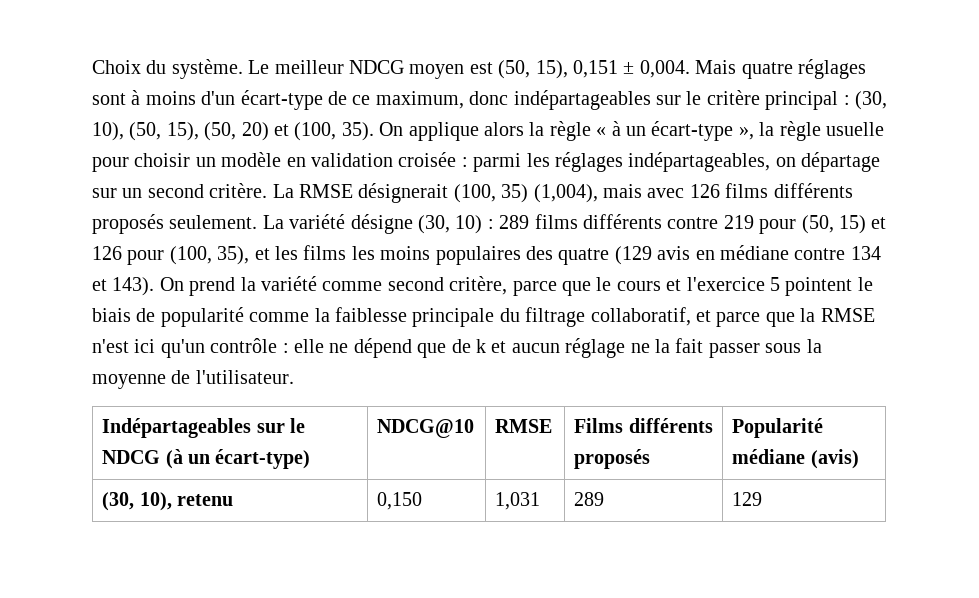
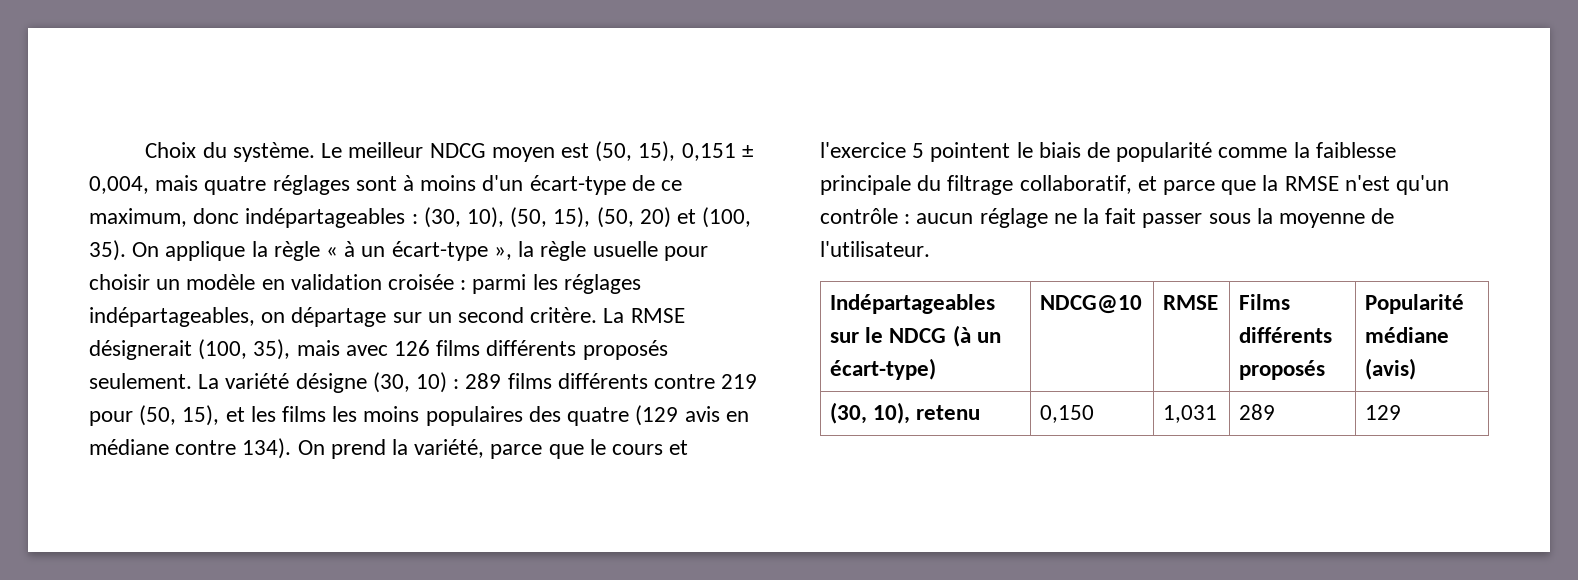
- Le meilleur NDCG moyen est (50, 15), 0,151 ± 0,004. Mais quatre réglages sont à moins d'un écart-type de ce maximum, donc indépartageables sur le critère principal : (30, 10), (50, 15), (50, 20) et (100, 35).
+ Le meilleur NDCG moyen est (50, 15), 0,151 ± 0,004, mais quatre réglages sont à moins d'un écart-type de ce maximum, donc indépartageables : (30, 10), (50, 15), (50, 20) et (100, 35).
- On applique alors la règle « à un écart-type », la règle usuelle pour choisir un modèle en validation croisée : parmi les réglages indépartageables, on départage sur un second critère.
+ On applique la règle « à un écart-type », la règle usuelle pour choisir un modèle en validation croisée : parmi les réglages indépartageables, on départage sur un second critère.
- La RMSE désignerait (100, 35) (1,004), mais avec 126 films différents proposés seulement.
+ La RMSE désignerait (100, 35), mais avec 126 films différents proposés seulement.
- 289 films différents contre 219 pour (50, 15) et 126 pour (100, 35), et les films les moins populaires des quatre (129 avis en médiane contre 134 et 143). On prend la variété comme second critère, parce que le cours et l'exercice 5 pointent le biais de popularité comme la faiblesse principale du filtrage collaboratif, et parce que la RMSE n'est ici qu'un contrôle :
+ 289 films différents contre 219 pour (50, 15), et les films les moins populaires des quatre (129 avis en médiane contre 134). On prend la variété, parce que le cours et l'exercice 5 pointent le biais de popularité comme la faiblesse principale du filtrage collaboratif, et parce que la RMSE n'est qu'un contrôle :
- elle ne dépend que de k et aucun réglage ne la fait passer sous la moyenne de l'utilisateur.
+ aucun réglage ne la fait passer sous la moyenne de l'utilisateur.

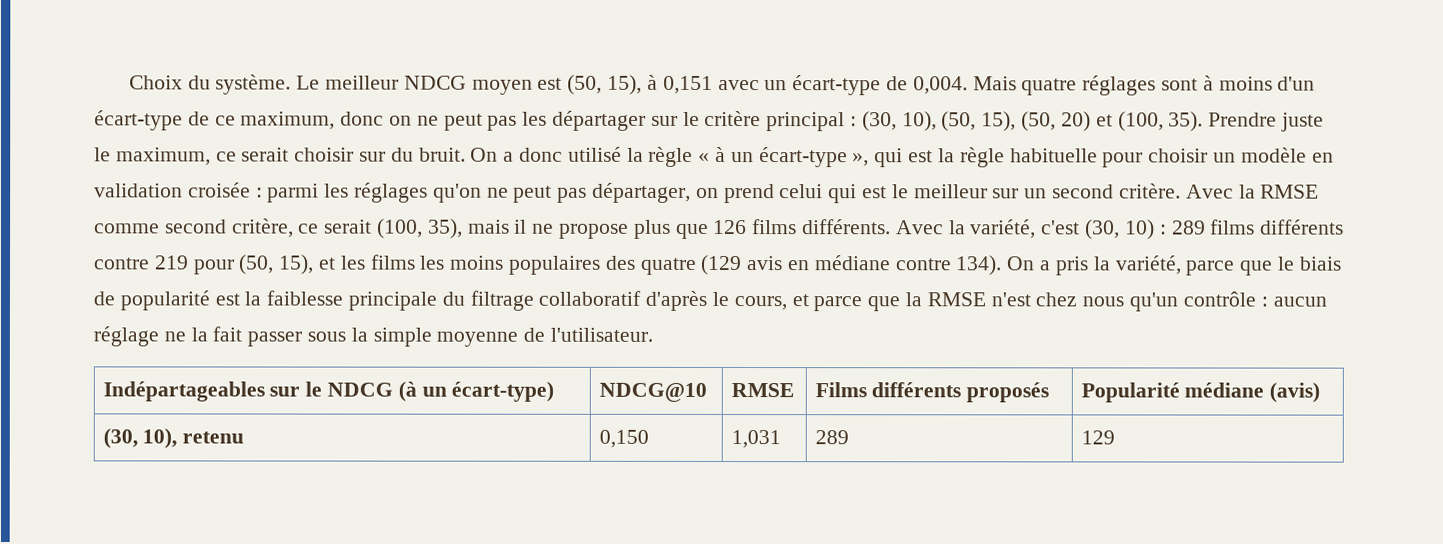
- Le meilleur NDCG moyen est (50, 15), 0,151 ± 0,004, mais quatre réglages sont à moins d'un écart-type de ce maximum, donc indépartageables : (30, 10), (50, 15), (50, 20) et (100, 35).
+ Le meilleur NDCG moyen est (50, 15), à 0,151 avec un écart-type de 0,004. Mais quatre réglages sont à moins d'un écart-type de ce maximum, donc on ne peut pas les départager sur le critère principal : (30, 10), (50, 15), (50, 20) et (100, 35).
- On applique la règle « à un écart-type », la règle usuelle pour choisir un modèle en validation croisée : parmi les réglages indépartageables, on départage sur un second critère. La RMSE désignerait (100, 35), mais avec 126 films différents proposés seulement. La variété désigne (30, 10) : 289 films différents contre 219 pour (50, 15), et les films les moins populaires des quatre (129 avis en médiane contre 134).
+ Prendre juste le maximum, ce serait choisir sur du bruit. On a donc utilisé la règle « à un écart-type », qui est la règle habituelle pour choisir un modèle en validation croisée : parmi les réglages qu'on ne peut pas départager, on prend celui qui est le meilleur sur un second critère. Avec la RMSE comme second critère, ce serait (100, 35), mais il ne propose plus que 126 films différents. Avec la variété, c'est (30, 10) : 289 films différents contre 219 pour (50, 15), et les films les moins populaires des quatre (129 avis en médiane contre 134).
- On prend la variété, parce que le cours et l'exercice 5 pointent le biais de popularité comme la faiblesse principale du filtrage collaboratif, et parce que la RMSE n'est qu'un contrôle : aucun réglage ne la fait passer sous la moyenne de l'utilisateur.
+ On a pris la variété, parce que le biais de popularité est la faiblesse principale du filtrage collaboratif d'après le cours, et parce que la RMSE n'est chez nous qu'un contrôle : aucun réglage ne la fait passer sous la simple moyenne de l'utilisateur.

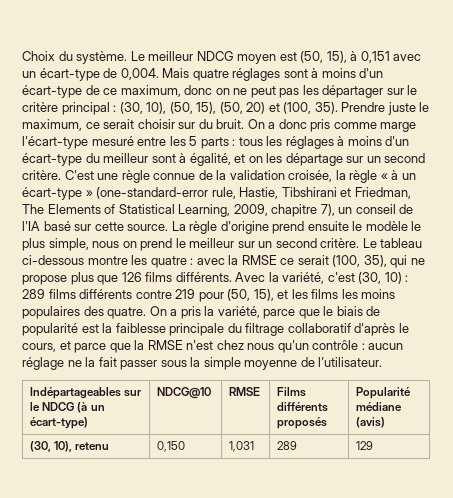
- On a donc utilisé la règle « à un écart-type », qui est la règle habituelle pour choisir un modèle en validation croisée : parmi les réglages qu'on ne peut pas départager, on prend celui qui est le meilleur sur un second critère.
+ On a donc pris comme marge l'écart-type mesuré entre les 5 parts : tous les réglages à moins d'un écart-type du meilleur sont à égalité, et on les départage sur un second critère. C'est une règle connue de la validation croisée, la règle « à un écart-type » (one-standard-error rule, Hastie, Tibshirani et Friedman, The Elements of Statistical Learning, 2009, chapitre 7), un conseil de l'IA basé sur cette source. La règle d'origine prend ensuite le modèle le plus simple, nous on prend le meilleur sur un second critère.
- Avec la RMSE comme second critère, ce serait (100, 35), mais il ne propose plus que 126 films différents.
+ Le tableau ci-dessous montre les quatre : avec la RMSE ce serait (100, 35), qui ne propose plus que 126 films différents.
- Avec la variété, c'est (30, 10) : 289 films différents contre 219 pour (50, 15), et les films les moins populaires des quatre (129 avis en médiane contre 134).
+ Avec la variété, c'est (30, 10) : 289 films différents contre 219 pour (50, 15), et les films les moins populaires des quatre.

